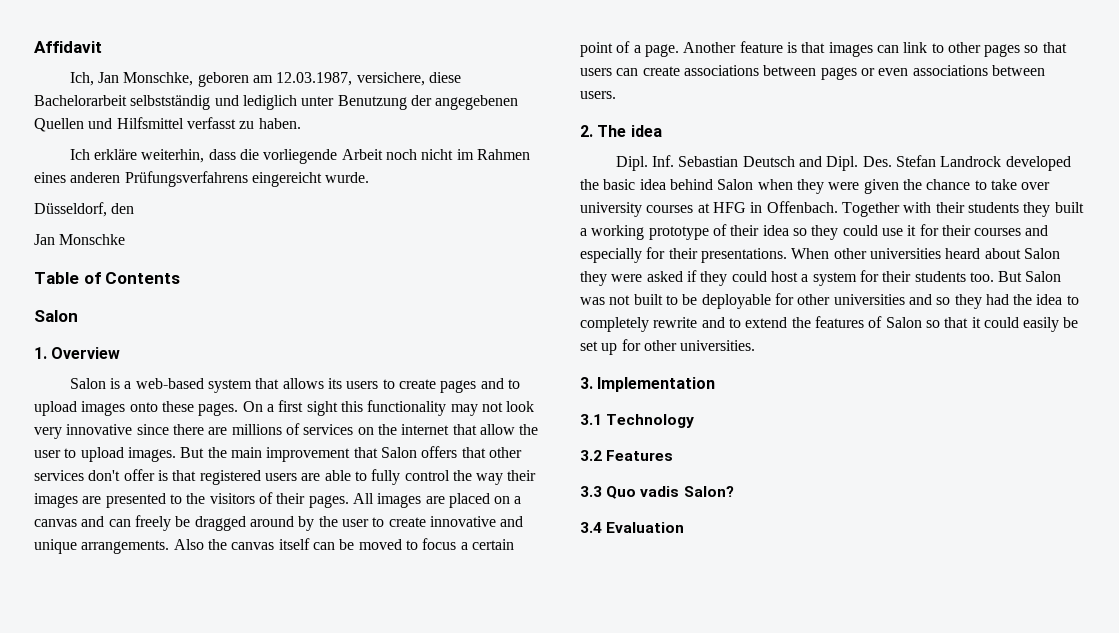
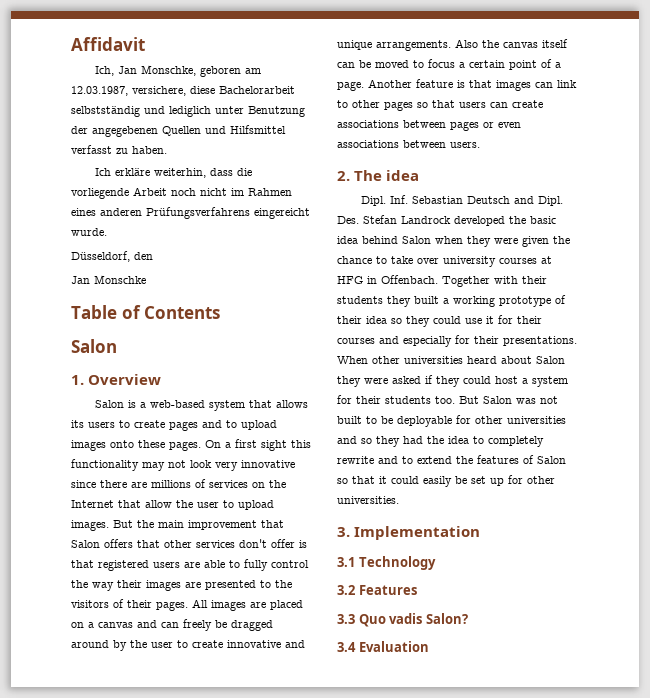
- On a first sight this functionality may not look very innovative since there are millions of services on the internet that allow the user to upload images.
+ On a first sight this functionality may not look very innovative since there are millions of services on the Internet that allow the user to upload images.

